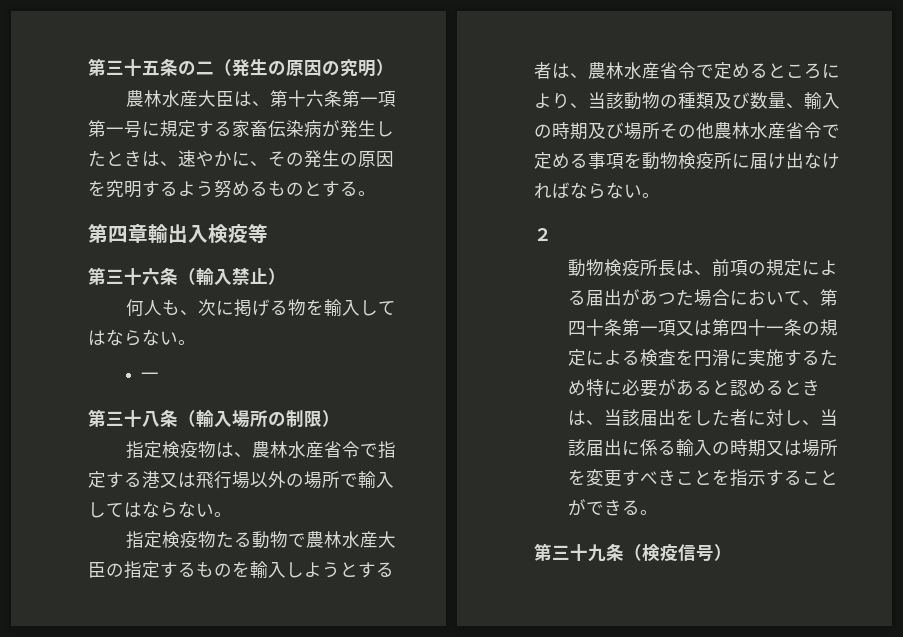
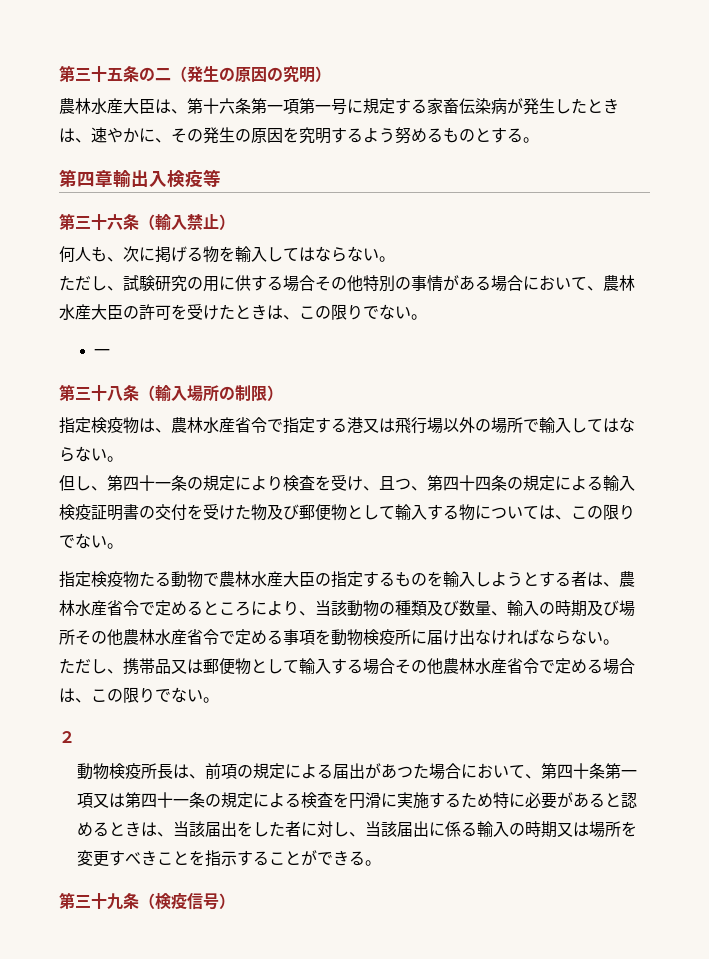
+ ただし、試験研究の用に供する場合その他特別の事情がある場合において、農林水産大臣の許可を受けたときは、この限りでない。
+ 但し、第四十一条の規定により検査を受け、且つ、第四十四条の規定による輸入検疫証明書の交付を受けた物及び郵便物として輸入する物については、この限りでない。
+ ただし、携帯品又は郵便物として輸入する場合その他農林水産省令で定める場合は、この限りでない。

